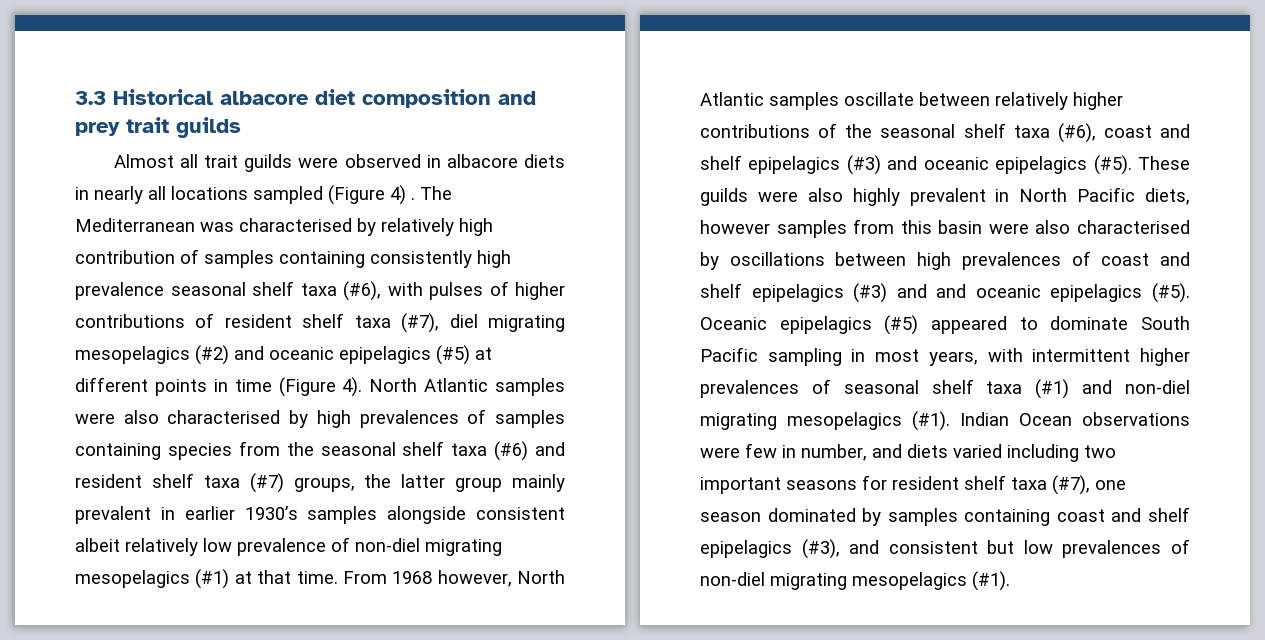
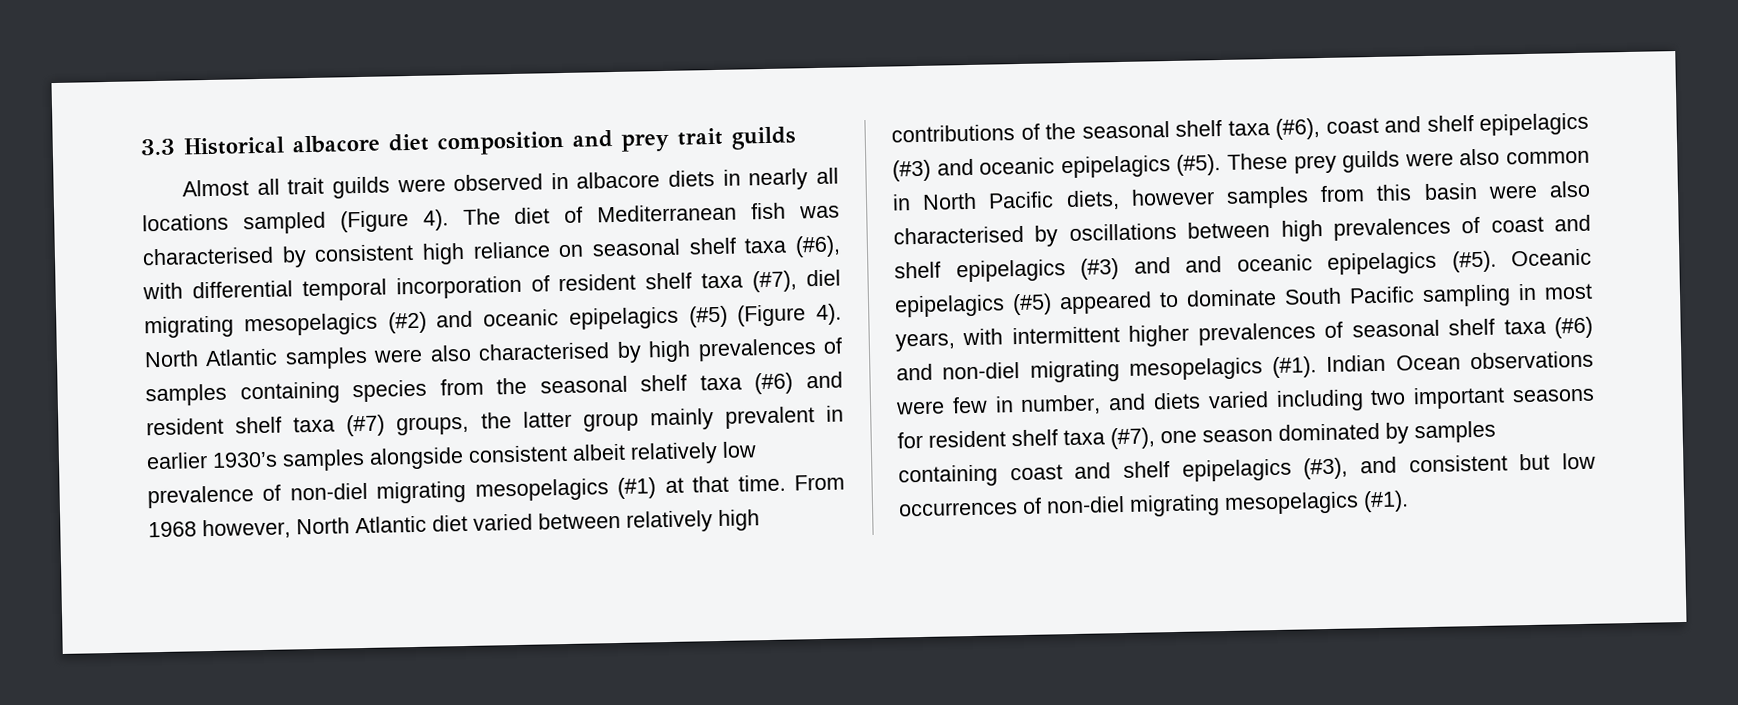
- Almost all trait guilds were observed in albacore diets in nearly all locations sampled (Figure 4) . The Mediterranean was characterised by relatively high contribution of samples containing consistently high prevalence seasonal shelf taxa (#6), with pulses of higher contributions of resident shelf taxa (#7), diel migrating mesopelagics (#2) and oceanic epipelagics (#5) at different points in time (Figure 4).
+ Almost all trait guilds were observed in albacore diets in nearly all locations sampled (Figure 4). The diet of Mediterranean fish was characterised by consistent high reliance on seasonal shelf taxa (#6), with differential temporal incorporation of resident shelf taxa (#7), diel migrating mesopelagics (#2) and oceanic epipelagics (#5) (Figure 4).
- From 1968 however, North Atlantic samples oscillate between relatively higher contributions of the seasonal shelf taxa (#6), coast and shelf epipelagics (#3) and oceanic epipelagics (#5).
+ From 1968 however, North Atlantic diet varied between relatively high contributions of the seasonal shelf taxa (#6), coast and shelf epipelagics (#3) and oceanic epipelagics (#5).
- These guilds were also highly prevalent in North Pacific diets, however samples from this basin were also characterised by oscillations between high prevalences of coast and shelf epipelagics (#3) and and oceanic epipelagics (#5).
+ These prey guilds were also common in North Pacific diets, however samples from this basin were also characterised by oscillations between high prevalences of coast and shelf epipelagics (#3) and and oceanic epipelagics (#5).
- Oceanic epipelagics (#5) appeared to dominate South Pacific sampling in most years, with intermittent higher prevalences of seasonal shelf taxa (#1) and non-diel migrating mesopelagics (#1).
+ Oceanic epipelagics (#5) appeared to dominate South Pacific sampling in most years, with intermittent higher prevalences of seasonal shelf taxa (#6) and non-diel migrating mesopelagics (#1).
- Indian Ocean observations were few in number, and diets varied including two important seasons for resident shelf taxa (#7), one season dominated by samples containing coast and shelf epipelagics (#3), and consistent but low prevalences of non-diel migrating mesopelagics (#1).
+ Indian Ocean observations were few in number, and diets varied including two important seasons for resident shelf taxa (#7), one season dominated by samples containing coast and shelf epipelagics (#3), and consistent but low occurrences of non-diel migrating mesopelagics (#1).

